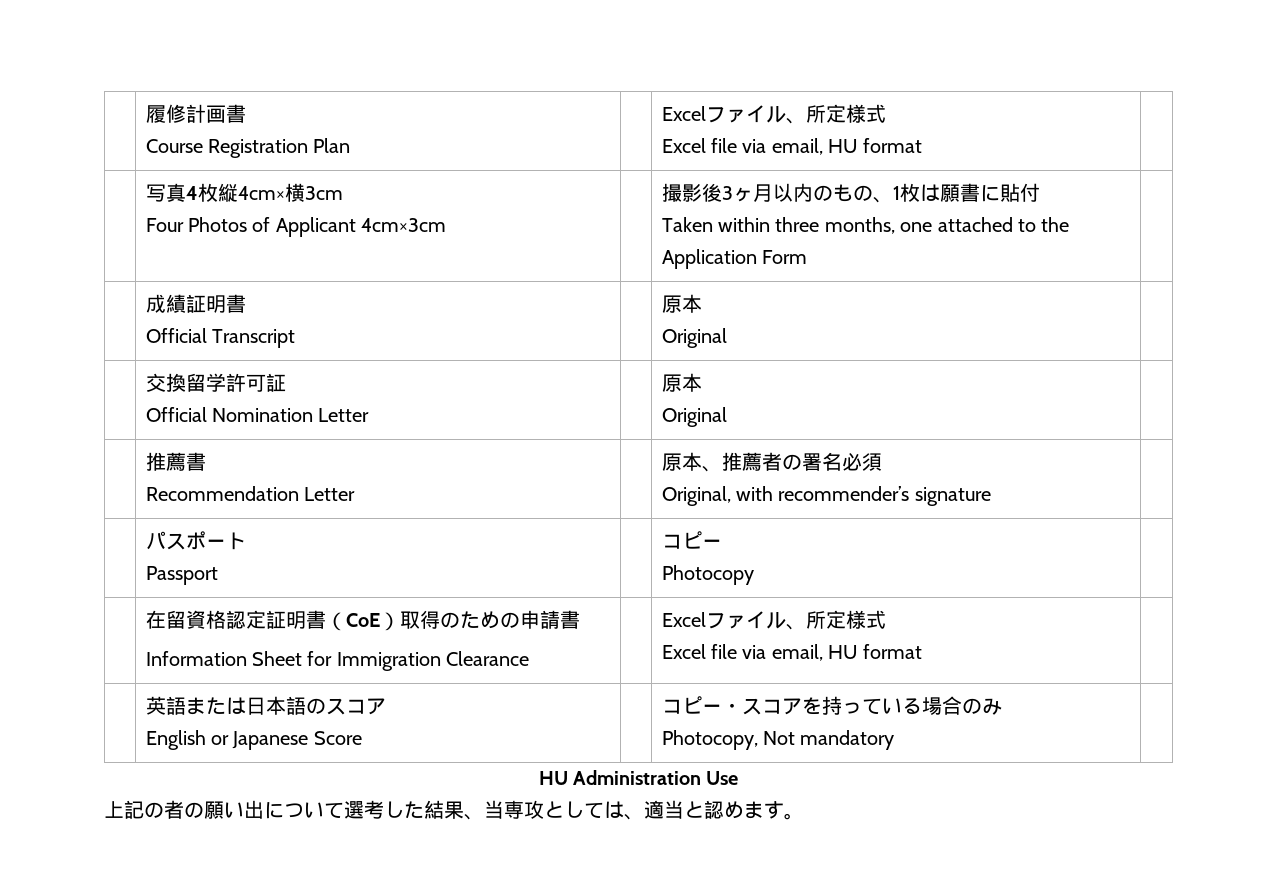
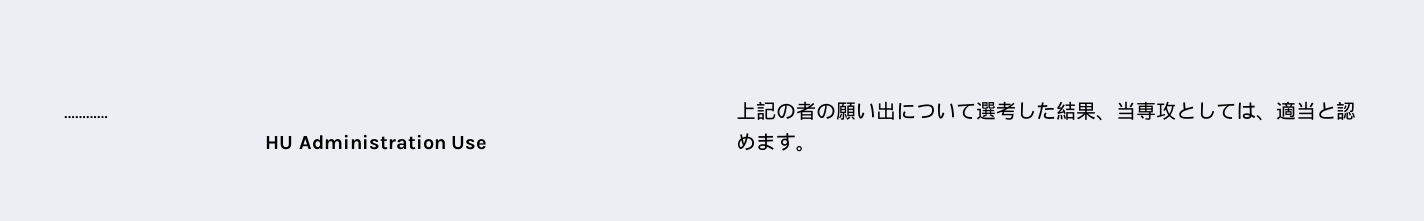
- | 履修計画書
- Course Registration Plan | | Excelファイル、所定様式
- Excel file via email, HU format |
- | 写真4枚縦4cm×横3cm
- Four Photos of Applicant 4cm×3cm | | 撮影後3ヶ月以内のもの、1枚は願書に貼付
- Taken within three months, one attached to the Application Form |
- | 成績証明書
- Official Transcript | | 原本
- Original |
- | 交換留学許可証
- Official Nomination Letter | | 原本
- Original |
- | 推薦書
- Recommendation Letter | | 原本、推薦者の署名必須
- Original, with recommender’s signature |
- | パスポート
- Passport | | コピー
- Photocopy |
- | 在留資格認定証明書（CoE）取得のための申請書
- Information Sheet for Immigration Clearance | | Excelファイル、所定様式
- Excel file via email, HU format |
- | 英語または日本語のスコア
- English or Japanese Score | | コピー・スコアを持っている場合のみ
- Photocopy, Not mandatory |
+ …………

